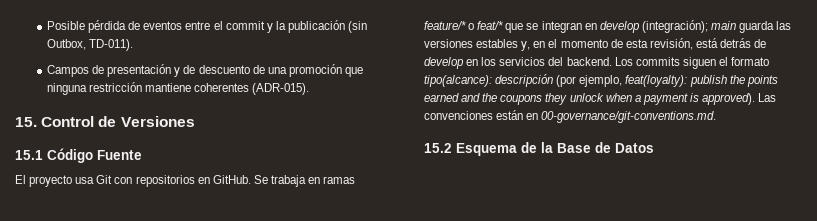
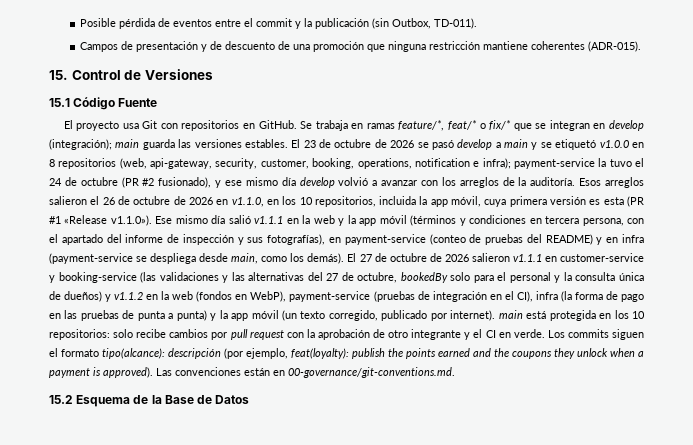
- Se trabaja en ramas feature/* o feat/* que se integran en develop (integración); main guarda las versiones estables y, en el momento de esta revisión, está detrás de develop en los servicios del backend.
+ Se trabaja en ramas feature/*, feat/* o fix/* que se integran en develop (integración); main guarda las versiones estables. El 23 de octubre de 2026 se pasó develop a main y se etiquetó v1.0.0 en 8 repositorios (web, api-gateway, security, customer, booking, operations, notification e infra); payment-service la tuvo el 24 de octubre (PR #2 fusionado), y ese mismo día develop volvió a avanzar con los arreglos de la auditoría. Esos arreglos salieron el 26 de octubre de 2026 en v1.1.0, en los 10 repositorios, incluida la app móvil, cuya primera versión es esta (PR #1 «Release v1.1.0»). Ese mismo día salió v1.1.1 en la web y la app móvil (términos y condiciones en tercera persona, con el apartado del informe de inspección y sus fotografías), en payment-service (conteo de pruebas del README) y en infra (payment-service se despliega desde main, como los demás). El 27 de octubre de 2026 salieron v1.1.1 en customer-service y booking-service (las validaciones y las alternativas del 27 de octubre, bookedBy solo para el personal y la consulta única de dueños) y v1.1.2 en la web (fondos en WebP), payment-service (pruebas de integración en el CI), infra (la forma de pago en las pruebas de punta a punta) y la app móvil (un texto corregido, publicado por internet). main está protegida en los 10 repositorios: solo recibe cambios por pull request con la aprobación de otro integrante y el CI en verde.

